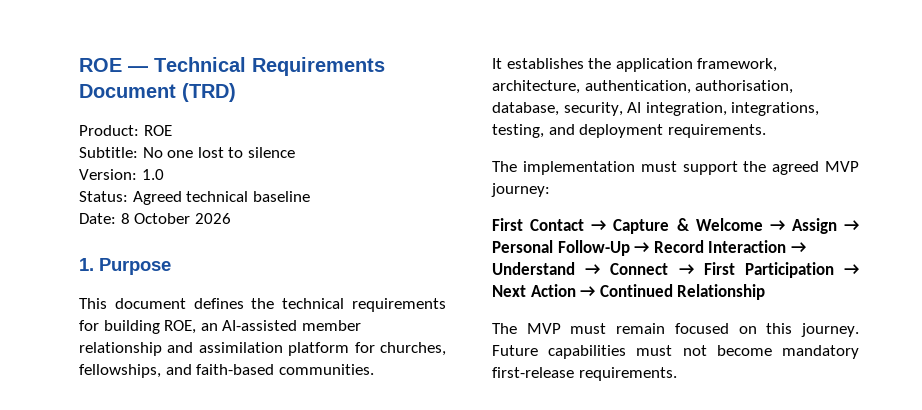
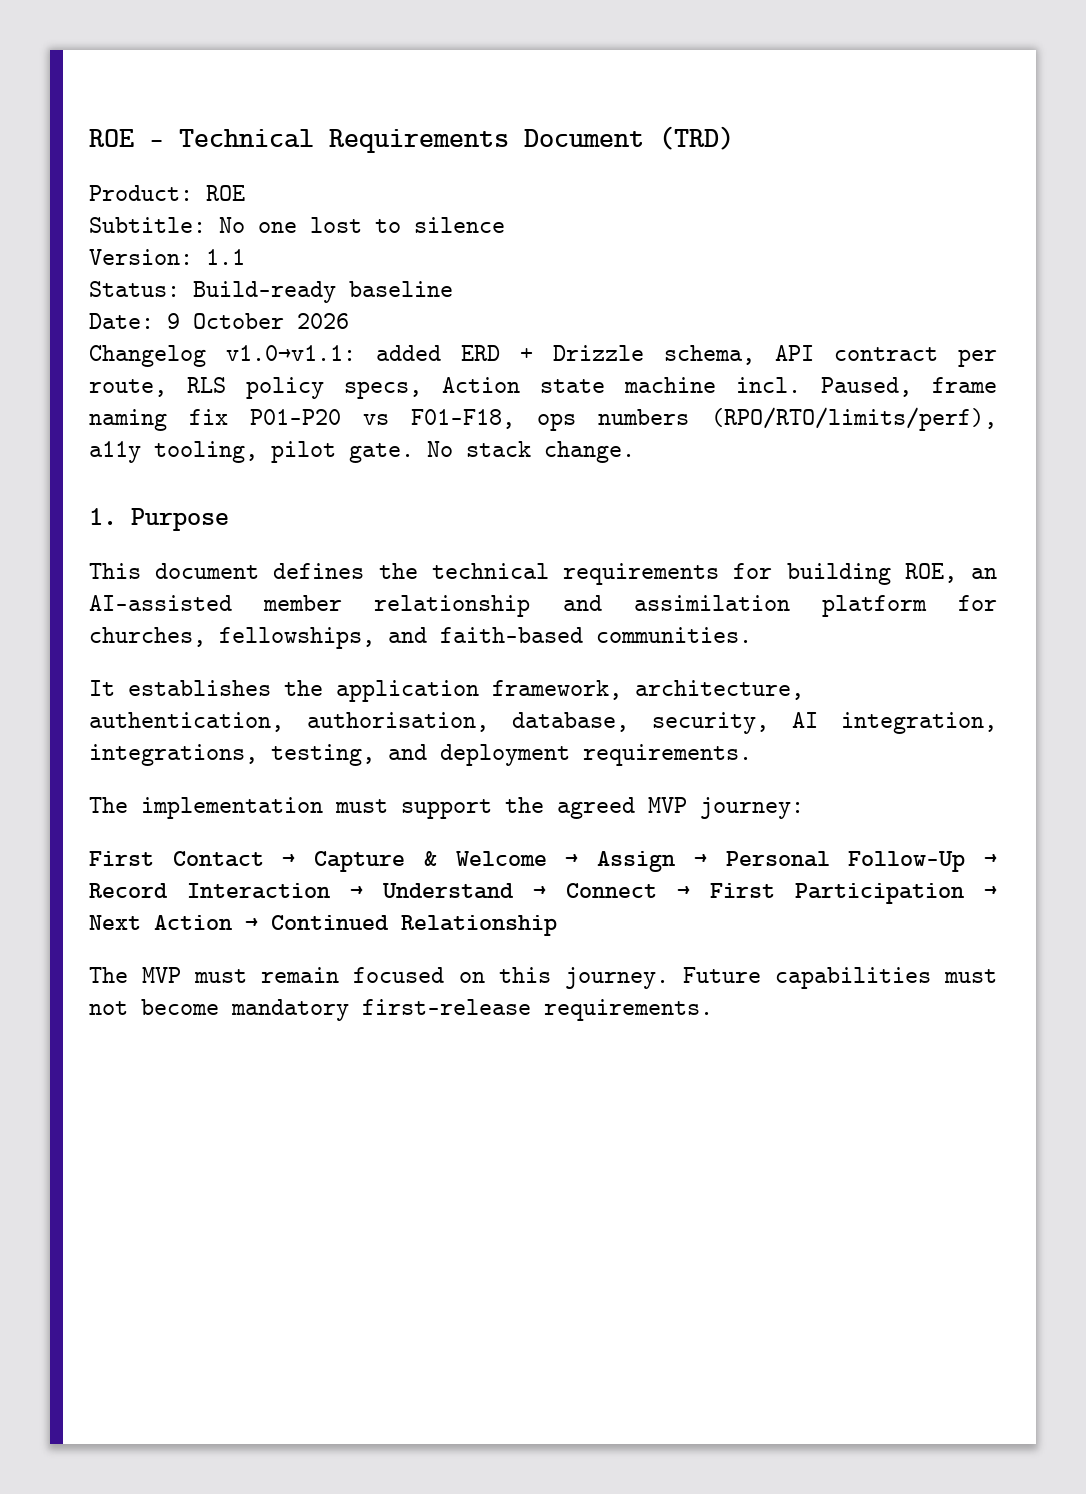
- Version: 1.0
+ Version: 1.1
- Status: Agreed technical baseline
+ Status: Build-ready baseline
- Date: 8 October 2026
+ Date: 9 October 2026
+ Changelog v1.0→v1.1: added ERD + Drizzle schema, API contract per route, RLS policy specs, Action state machine incl. Paused, frame naming fix P01-P20 vs F01-F18, ops numbers (RPO/RTO/limits/perf), a11y tooling, pilot gate. No stack change.

